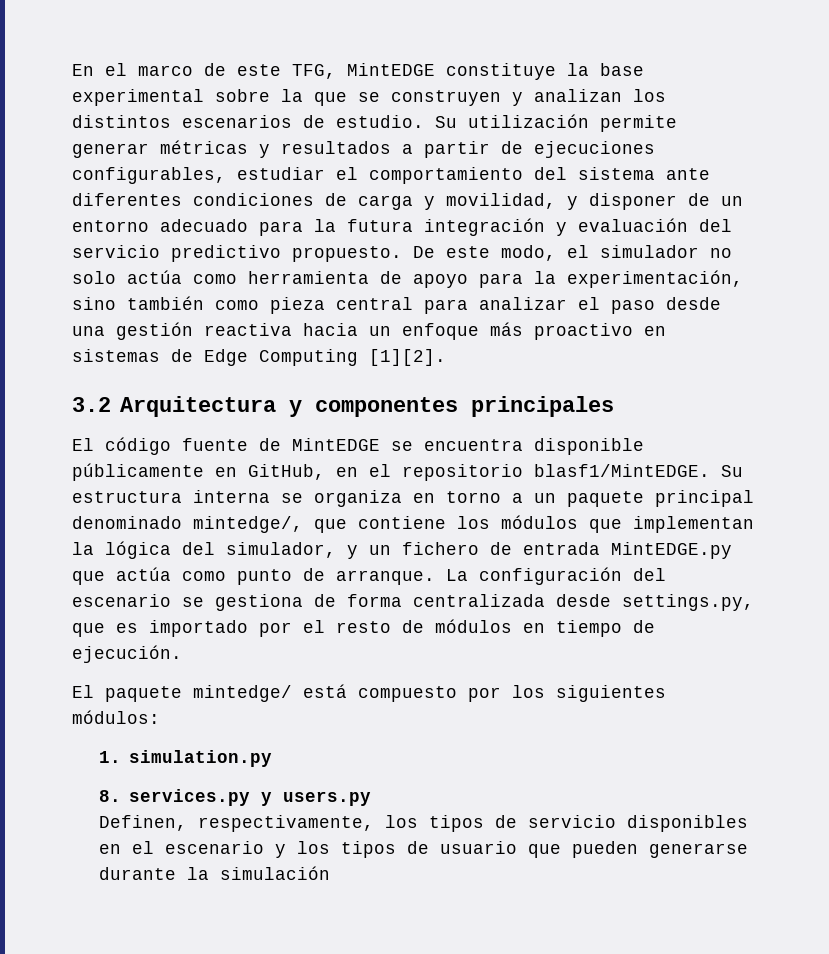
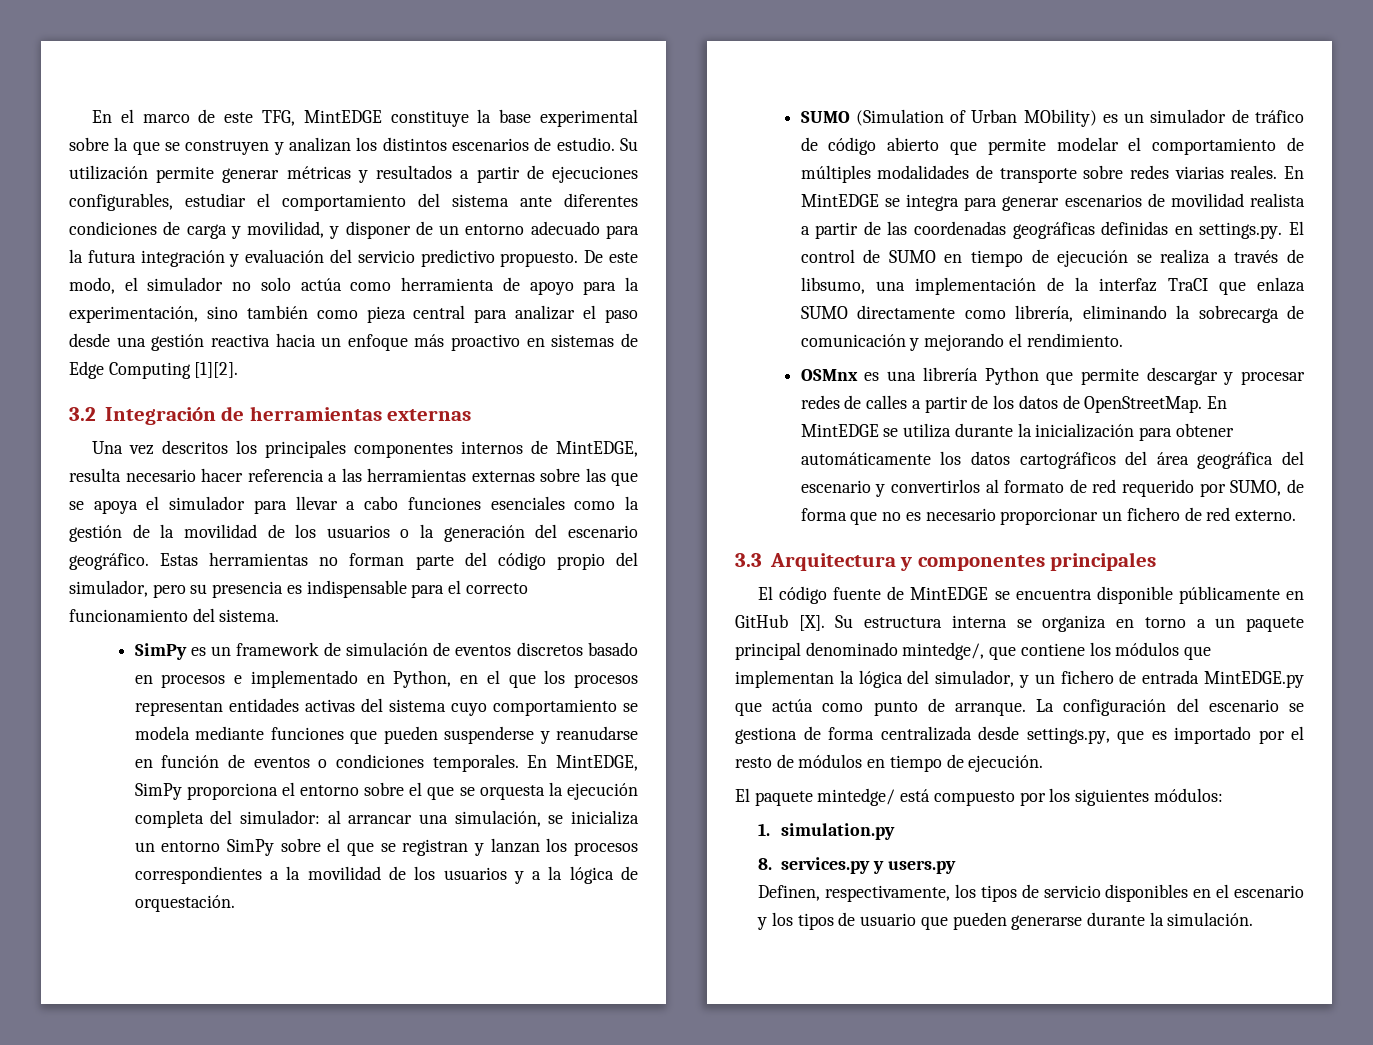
- 3.2 Arquitectura y componentes principales
+ 3.2 Integración de herramientas externas
+ Una vez descritos los principales componentes internos de MintEDGE, resulta necesario hacer referencia a las herramientas externas sobre las que se apoya el simulador para llevar a cabo funciones esenciales como la gestión de la movilidad de los usuarios o la generación del escenario geográfico. Estas herramientas no forman parte del código propio del simulador, pero su presencia es indispensable para el correcto funcionamiento del sistema.
+ SimPy es un framework de simulación de eventos discretos basado en procesos e implementado en Python, en el que los procesos representan entidades activas del sistema cuyo comportamiento se modela mediante funciones que pueden suspenderse y reanudarse en función de eventos o condiciones temporales. En MintEDGE, SimPy proporciona el entorno sobre el que se orquesta la ejecución completa del simulador: al arrancar una simulación, se inicializa un entorno SimPy sobre el que se registran y lanzan los procesos correspondientes a la movilidad de los usuarios y a la lógica de orquestación.
+ SUMO (Simulation of Urban MObility) es un simulador de tráfico de código abierto que permite modelar el comportamiento de múltiples modalidades de transporte sobre redes viarias reales. En MintEDGE se integra para generar escenarios de movilidad realista a partir de las coordenadas geográficas definidas en settings.py. El control de SUMO en tiempo de ejecución se realiza a través de libsumo, una implementación de la interfaz TraCI que enlaza SUMO directamente como librería, eliminando la sobrecarga de comunicación y mejorando el rendimiento.
+ OSMnx es una librería Python que permite descargar y procesar redes de calles a partir de los datos de OpenStreetMap. En MintEDGE se utiliza durante la inicialización para obtener automáticamente los datos cartográficos del área geográfica del escenario y convertirlos al formato de red requerido por SUMO, de forma que no es necesario proporcionar un fichero de red externo.
+ 3.3 Arquitectura y componentes principales
- El código fuente de MintEDGE se encuentra disponible públicamente en GitHub, en el repositorio blasf1/MintEDGE. Su estructura interna se organiza en torno a un paquete principal denominado mintedge/, que contiene los módulos que implementan la lógica del simulador, y un fichero de entrada MintEDGE.py que actúa como punto de arranque.
+ El código fuente de MintEDGE se encuentra disponible públicamente en GitHub [X]. Su estructura interna se organiza en torno a un paquete principal denominado mintedge/, que contiene los módulos que implementan la lógica del simulador, y un fichero de entrada MintEDGE.py que actúa como punto de arranque.
- Definen, respectivamente, los tipos de servicio disponibles en el escenario y los tipos de usuario que pueden generarse durante la simulación
+ Definen, respectivamente, los tipos de servicio disponibles en el escenario y los tipos de usuario que pueden generarse durante la simulación.

